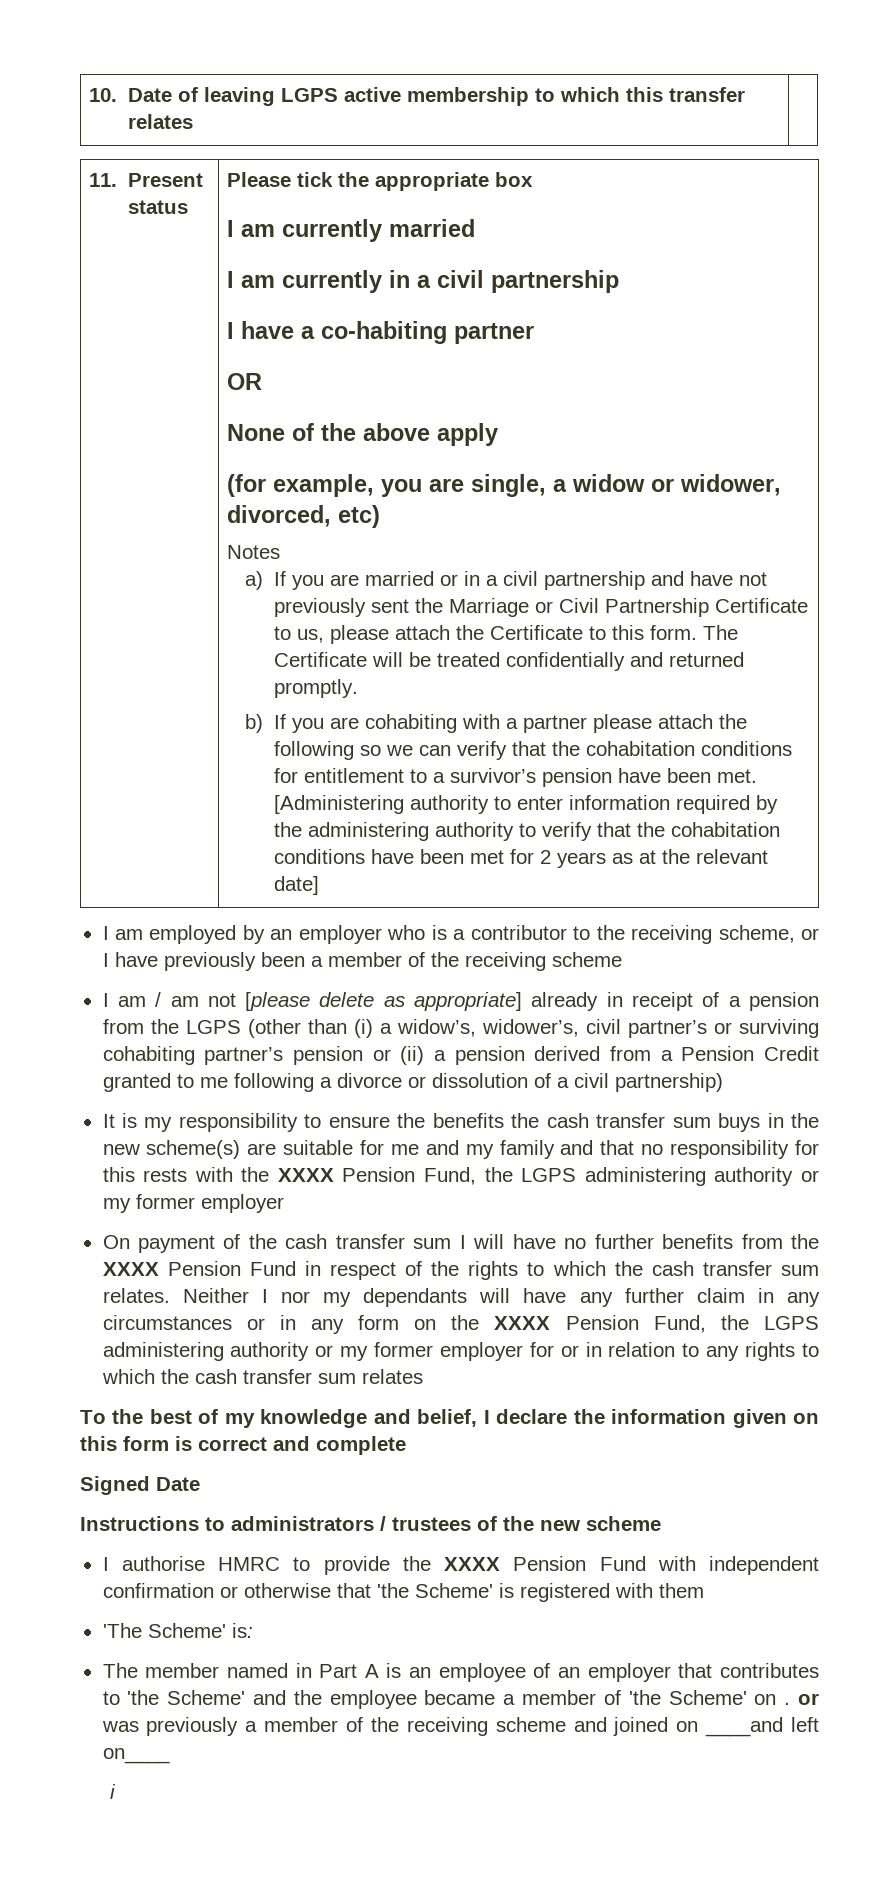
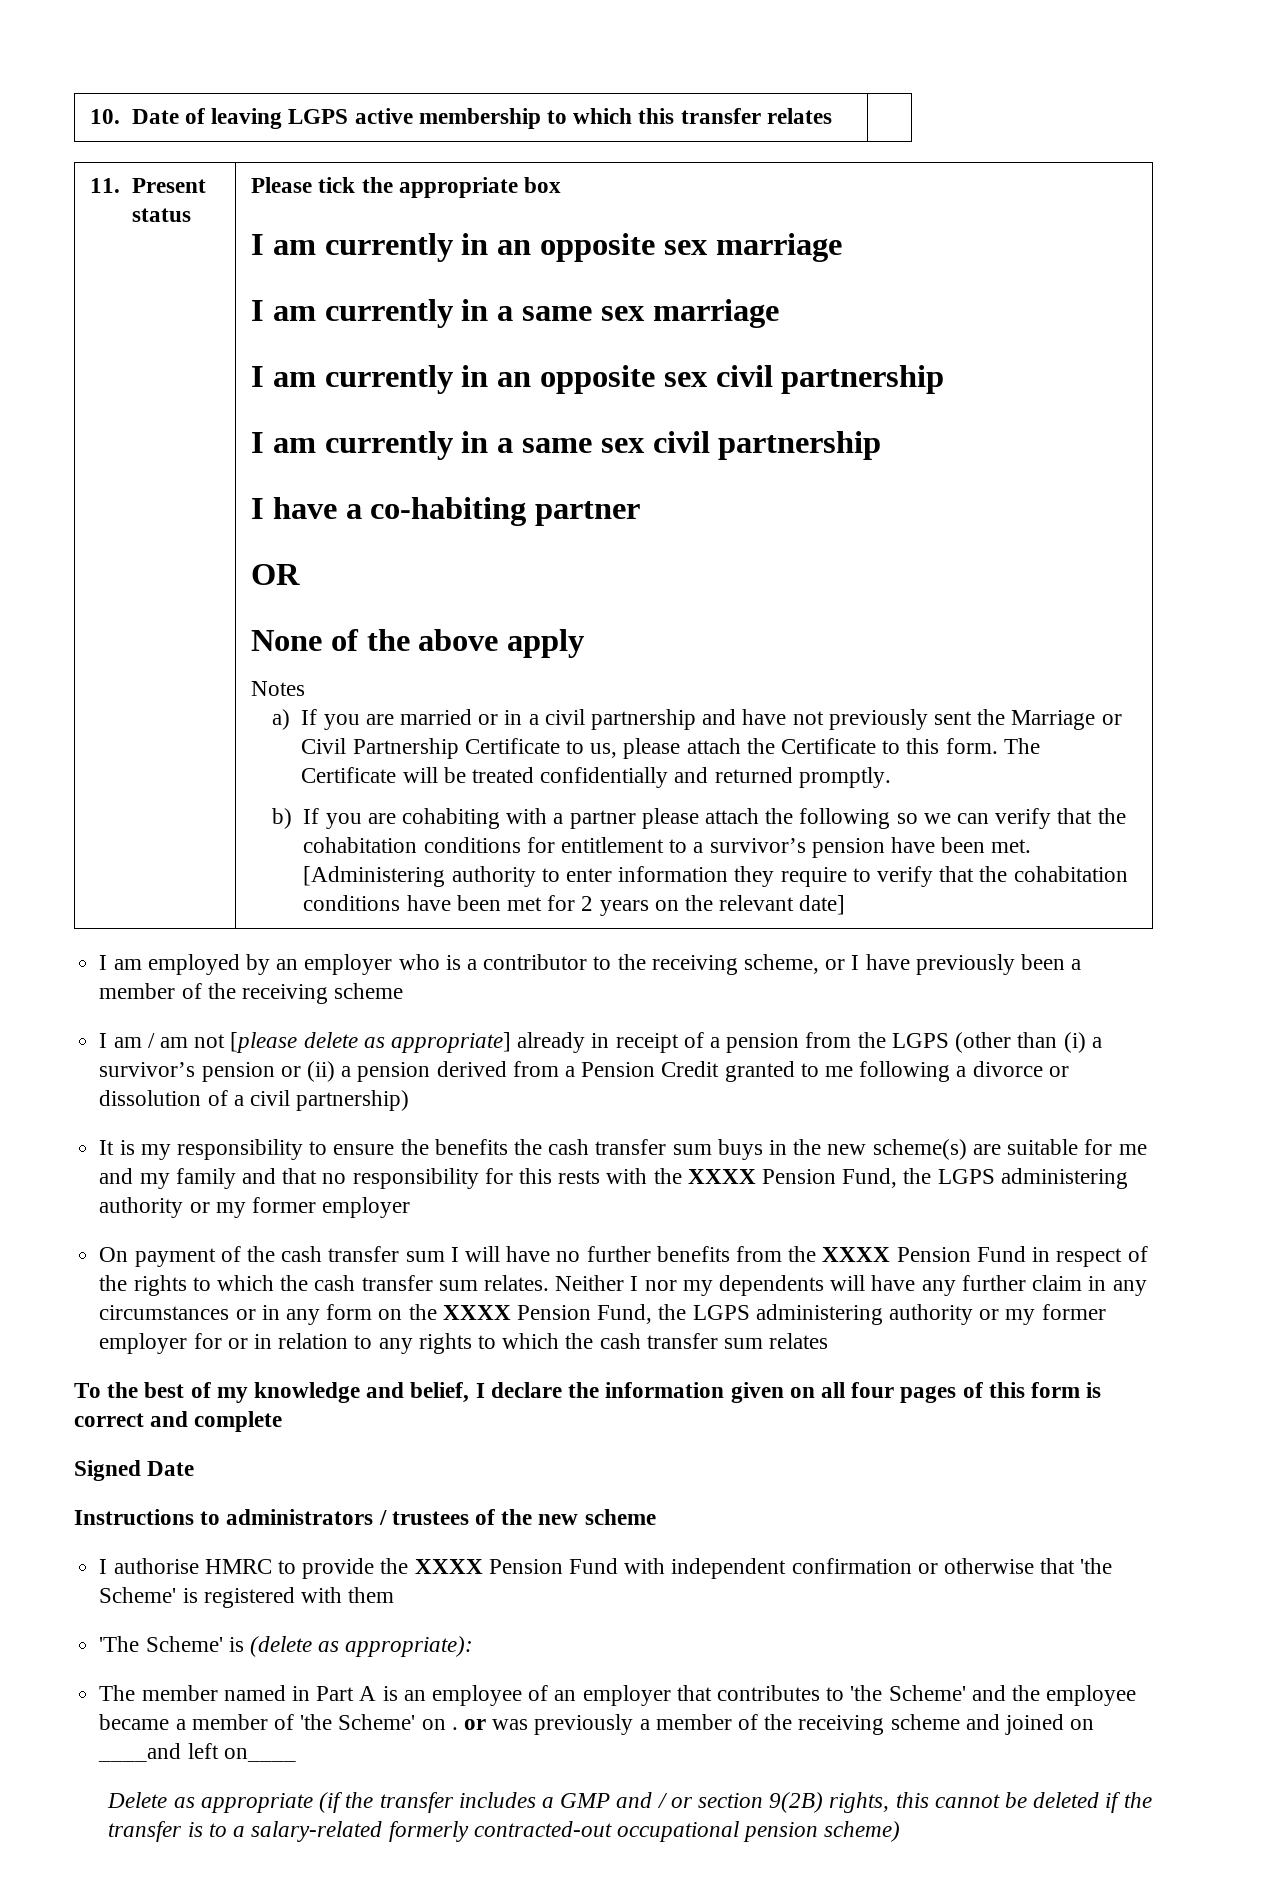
- I am currently married
- I am currently in a civil partnership
+ I am currently in an opposite sex marriage
+ I am currently in a same sex marriage
+ I am currently in an opposite sex civil partnership
+ I am currently in a same sex civil partnership
- (for example, you are single, a widow or widower, divorced, etc)
- [Administering authority to enter information required by the administering authority to verify that the cohabitation conditions have been met for 2 years as at the relevant date]
+ [Administering authority to enter information they require to verify that the cohabitation conditions have been met for 2 years on the relevant date]
- I am / am not [please delete as appropriate] already in receipt of a pension from the LGPS (other than (i) a widow’s, widower’s, civil partner’s or surviving cohabiting partner’s pension or (ii) a pension derived from a Pension Credit granted to me following a divorce or dissolution of a civil partnership)
+ I am / am not [please delete as appropriate] already in receipt of a pension from the LGPS (other than (i) a survivor’s pension or (ii) a pension derived from a Pension Credit granted to me following a divorce or dissolution of a civil partnership)
- Neither I nor my dependants will have any further claim in any circumstances or in any form on the XXXX Pension Fund, the LGPS administering authority or my former employer for or in relation to any rights to which the cash transfer sum relates
+ Neither I nor my dependents will have any further claim in any circumstances or in any form on the XXXX Pension Fund, the LGPS administering authority or my former employer for or in relation to any rights to which the cash transfer sum relates
- To the best of my knowledge and belief, I declare the information given on this form is correct and complete
+ To the best of my knowledge and belief, I declare the information given on all four pages of this form is correct and complete
- 'The Scheme' is:
+ 'The Scheme' is (delete as appropriate):
- i
+ Delete as appropriate (if the transfer includes a GMP and / or section 9(2B) rights, this cannot be deleted if the transfer is to a salary-related formerly contracted-out occupational pension scheme)

